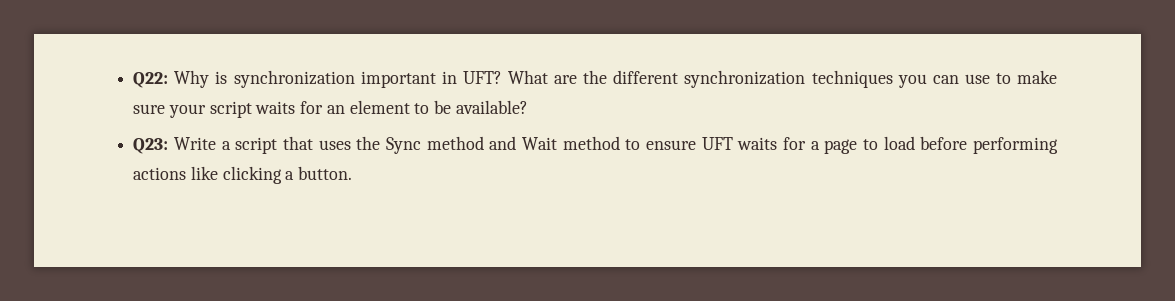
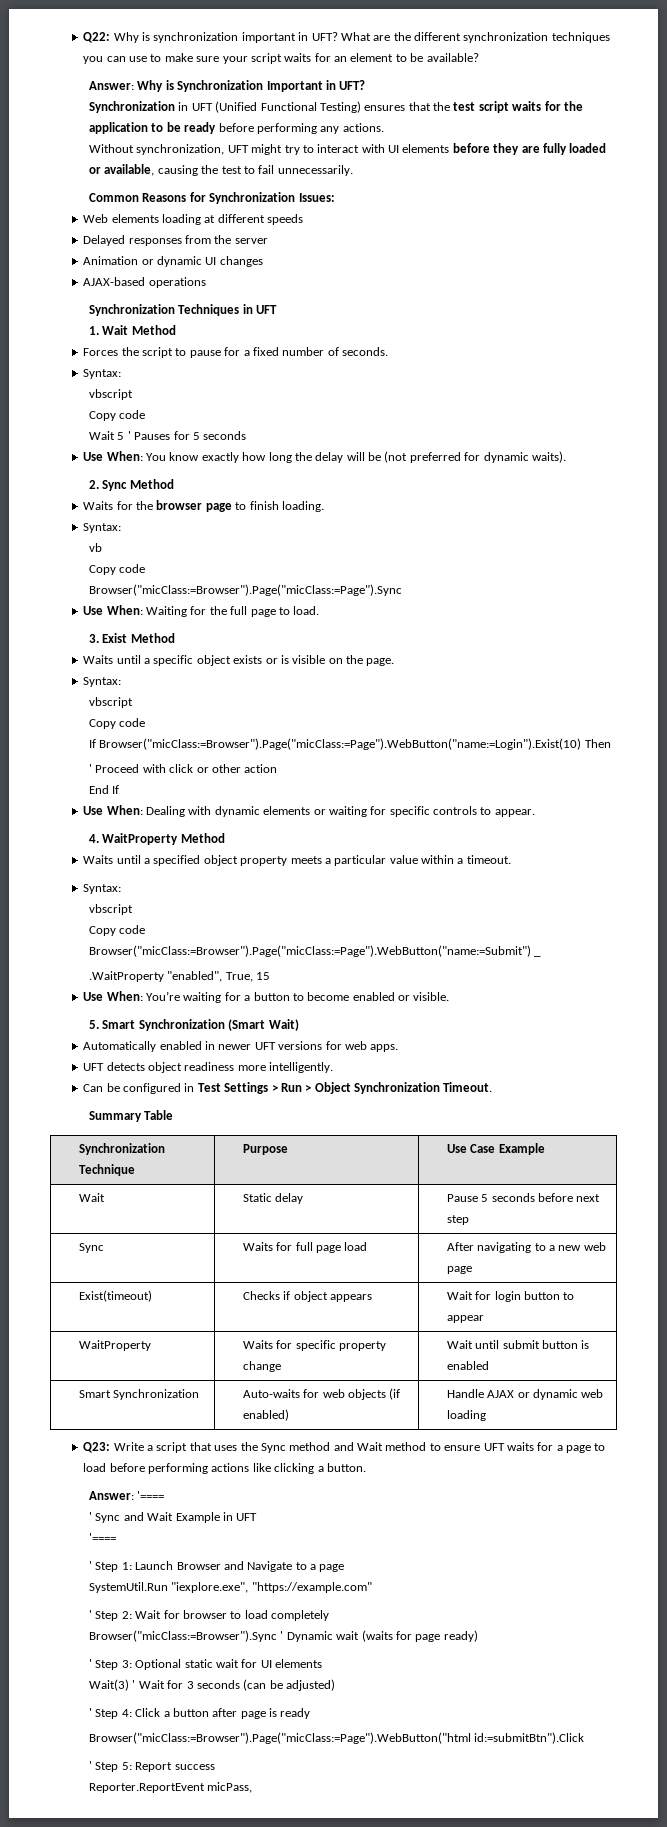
+ Answer: Why is Synchronization Important in UFT?
+ Synchronization in UFT (Unified Functional Testing) ensures that the test script waits for the application to be ready before performing any actions.
+ Without synchronization, UFT might try to interact with UI elements before they are fully loaded or available, causing the test to fail unnecessarily.
+ Common Reasons for Synchronization Issues:
+ Web elements loading at different speeds
+ Delayed responses from the server
+ Animation or dynamic UI changes
+ AJAX-based operations
+ Synchronization Techniques in UFT
+ 1. Wait Method
+ Forces the script to pause for a fixed number of seconds.
+ Syntax:
+ vbscript
+ Copy code
+ Wait 5 ' Pauses for 5 seconds
+ Use When: You know exactly how long the delay will be (not preferred for dynamic waits).
+ 2. Sync Method
+ Waits for the browser page to finish loading.
+ Syntax:
+ vb
+ Copy code
+ Browser("micClass:=Browser").Page("micClass:=Page").Sync
+ Use When: Waiting for the full page to load.
+ 3. Exist Method
+ Waits until a specific object exists or is visible on the page.
+ Syntax:
+ vbscript
+ Copy code
+ If Browser("micClass:=Browser").Page("micClass:=Page").WebButton("name:=Login").Exist(10) Then
+ ' Proceed with click or other action
+ End If
+ Use When: Dealing with dynamic elements or waiting for specific controls to appear.
+ 4. WaitProperty Method
+ Waits until a specified object property meets a particular value within a timeout.
+ Syntax:
+ vbscript
+ Copy code
+ Browser("micClass:=Browser").Page("micClass:=Page").WebButton("name:=Submit") _
+ .WaitProperty "enabled", True, 15
+ Use When: You’re waiting for a button to become enabled or visible.
+ 5. Smart Synchronization (Smart Wait)
+ Automatically enabled in newer UFT versions for web apps.
+ UFT detects object readiness more intelligently.
+ Can be configured in Test Settings > Run > Object Synchronization Timeout.
+ Summary Table
+ Synchronization Technique | Purpose | Use Case Example
+ Wait | Static delay | Pause 5 seconds before next step
+ Sync | Waits for full page load | After navigating to a new web page
+ Exist(timeout) | Checks if object appears | Wait for login button to appear
+ WaitProperty | Waits for specific property change | Wait until submit button is enabled
+ Smart Synchronization | Auto-waits for web objects (if enabled) | Handle AJAX or dynamic web loading
+ Answer: '====
+ ' Sync and Wait Example in UFT
+ '====
+ ' Step 1: Launch Browser and Navigate to a page
+ SystemUtil.Run "iexplore.exe", "https://example.com"
+ ' Step 2: Wait for browser to load completely
+ Browser("micClass:=Browser").Sync ' Dynamic wait (waits for page ready)
+ ' Step 3: Optional static wait for UI elements
+ Wait(3) ' Wait for 3 seconds (can be adjusted)
+ ' Step 4: Click a button after page is ready
+ Browser("micClass:=Browser").Page("micClass:=Page").WebButton("html id:=submitBtn").Click
+ ' Step 5: Report success
+ Reporter.ReportEvent micPass,

